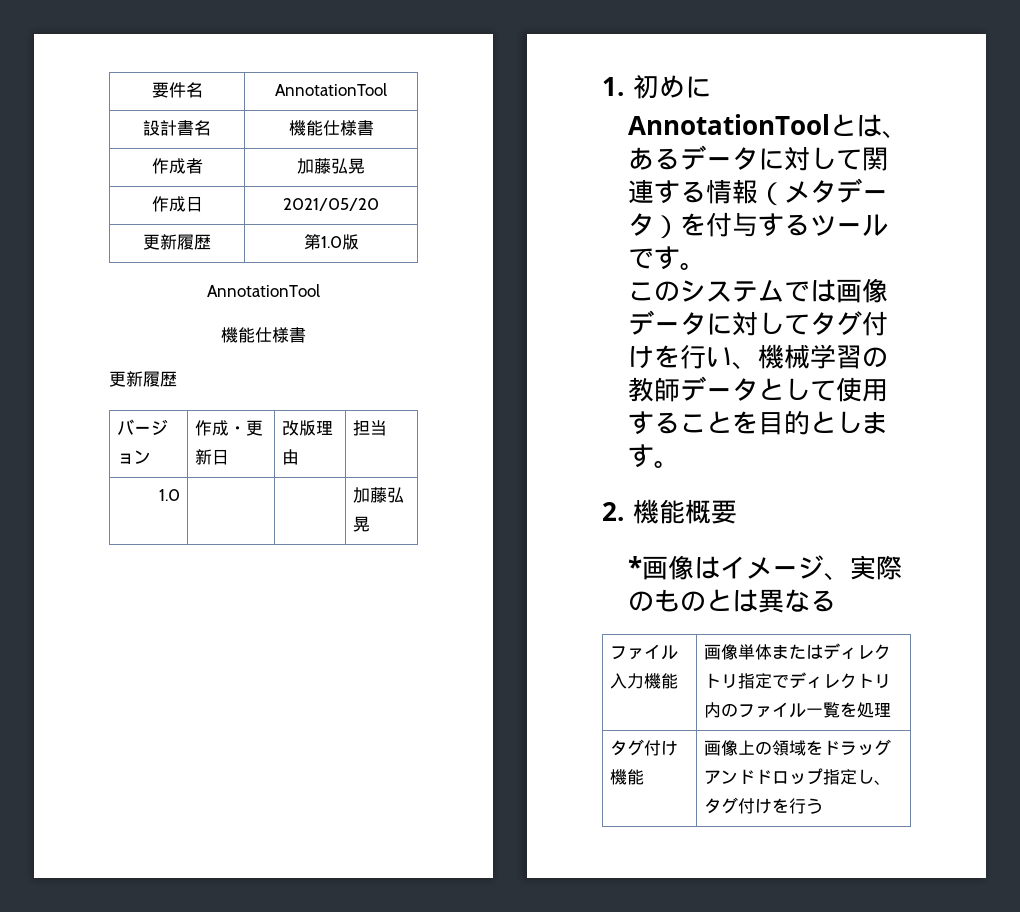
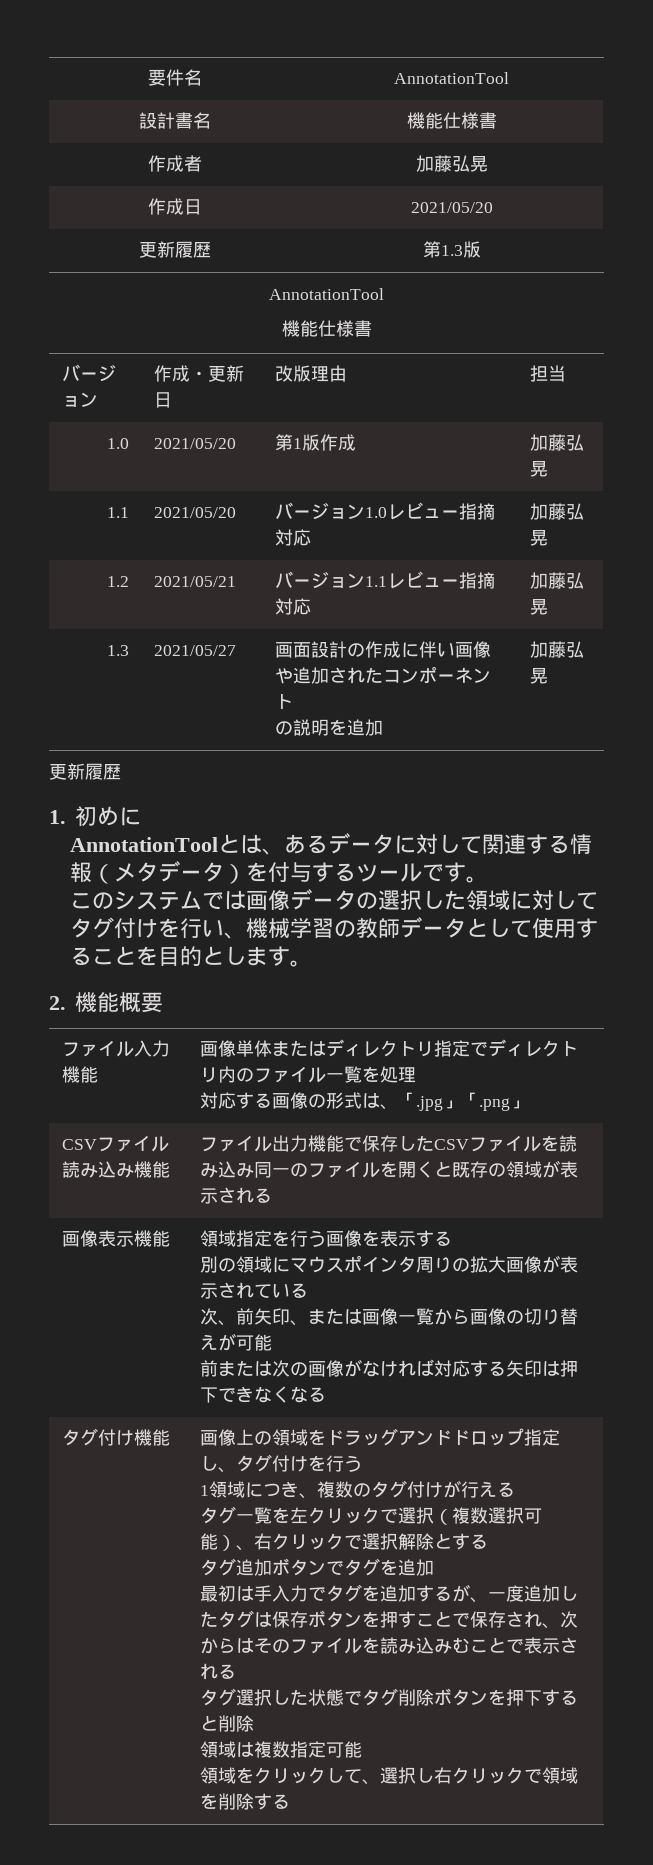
- 更新履歴 | 第1.0版
+ 更新履歴 | 第1.3版
  AnnotationTool
  機能仕様書
- 更新履歴
- 1.0 | | | 加藤弘晃
+ 1.0 | 2021/05/20 | 第1版作成 | 加藤弘晃
+ 1.1 | 2021/05/20 | バージョン1.0レビュー指摘対応 | 加藤弘晃
+ 1.2 | 2021/05/21 | バージョン1.1レビュー指摘対応 | 加藤弘晃
+ 1.3 | 2021/05/27 | 画面設計の作成に伴い画像や追加されたコンポーネント
+ の説明を追加 | 加藤弘晃
+ 更新履歴
- このシステムでは画像データに対してタグ付けを行い、機械学習の教師データとして使用することを目的とします。
+ このシステムでは画像データの選択した領域に対してタグ付けを行い、機械学習の教師データとして使用することを目的とします。
- *画像はイメージ、実際のものとは異なる
  ファイル入力機能 | 画像単体またはディレクトリ指定でディレクトリ内のファイル一覧を処理
+ 対応する画像の形式は、「.jpg」「.png」
+ CSVファイル読み込み機能 | ファイル出力機能で保存したCSVファイルを読み込み同一のファイルを開くと既存の領域が表示される
+ 画像表示機能 | 領域指定を行う画像を表示する
+ 別の領域にマウスポインタ周りの拡大画像が表示されている
+ 次、前矢印、または画像一覧から画像の切り替えが可能
+ 前または次の画像がなければ対応する矢印は押下できなくなる
+ 1領域につき、複数のタグ付けが行える
+ タグ一覧を左クリックで選択（複数選択可能）、右クリックで選択解除とする
+ タグ追加ボタンでタグを追加
+ 最初は手入力でタグを追加するが、一度追加したタグは保存ボタンを押すことで保存され、次からはそのファイルを読み込みむことで表示される
+ タグ選択した状態でタグ削除ボタンを押下すると削除
+ 領域は複数指定可能
+ 領域をクリックして、選択し右クリックで領域を削除する

